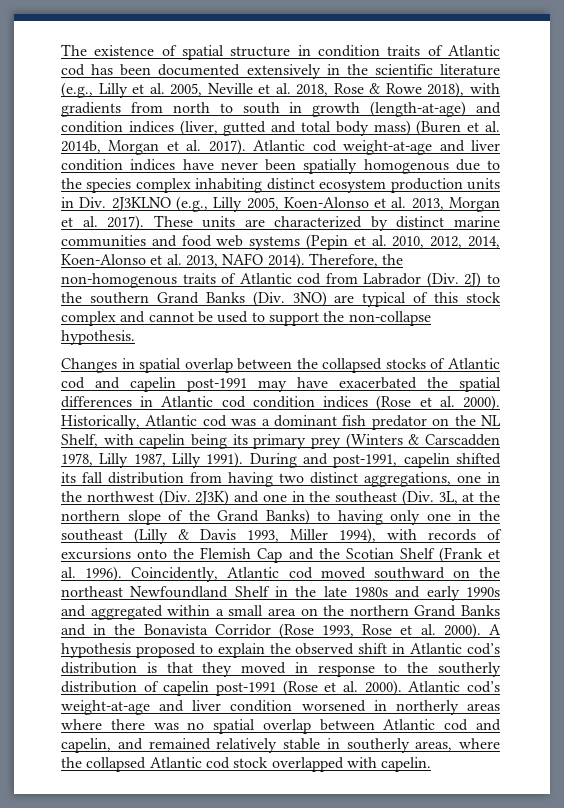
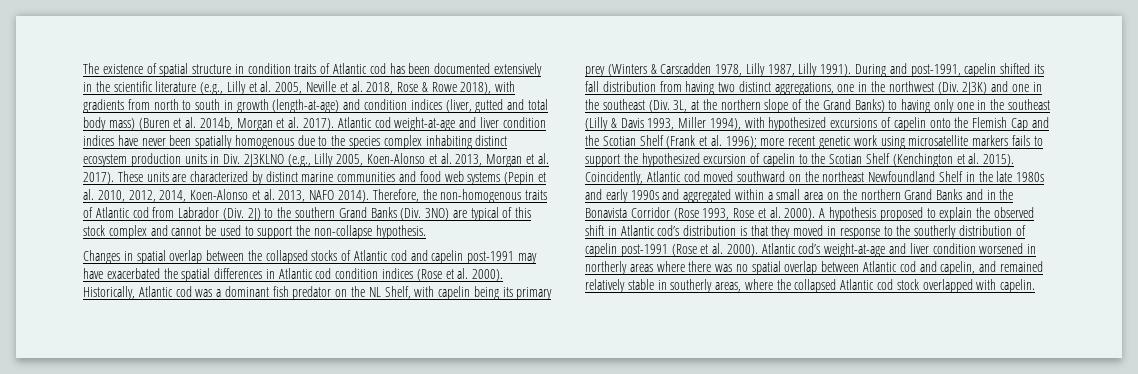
- During and post-1991, capelin shifted its fall distribution from having two distinct aggregations, one in the northwest (Div. 2J3K) and one in the southeast (Div. 3L, at the northern slope of the Grand Banks) to having only one in the southeast (Lilly & Davis 1993, Miller 1994), with records of excursions onto the Flemish Cap and the Scotian Shelf (Frank et al. 1996).
+ During and post-1991, capelin shifted its fall distribution from having two distinct aggregations, one in the northwest (Div. 2J3K) and one in the southeast (Div. 3L, at the northern slope of the Grand Banks) to having only one in the southeast (Lilly & Davis 1993, Miller 1994), with hypothesized excursions of capelin onto the Flemish Cap and the Scotian Shelf (Frank et al. 1996); more recent genetic work using microsatellite markers fails to support the hypothesized excursion of capelin to the Scotian Shelf (Kenchington et al. 2015).

